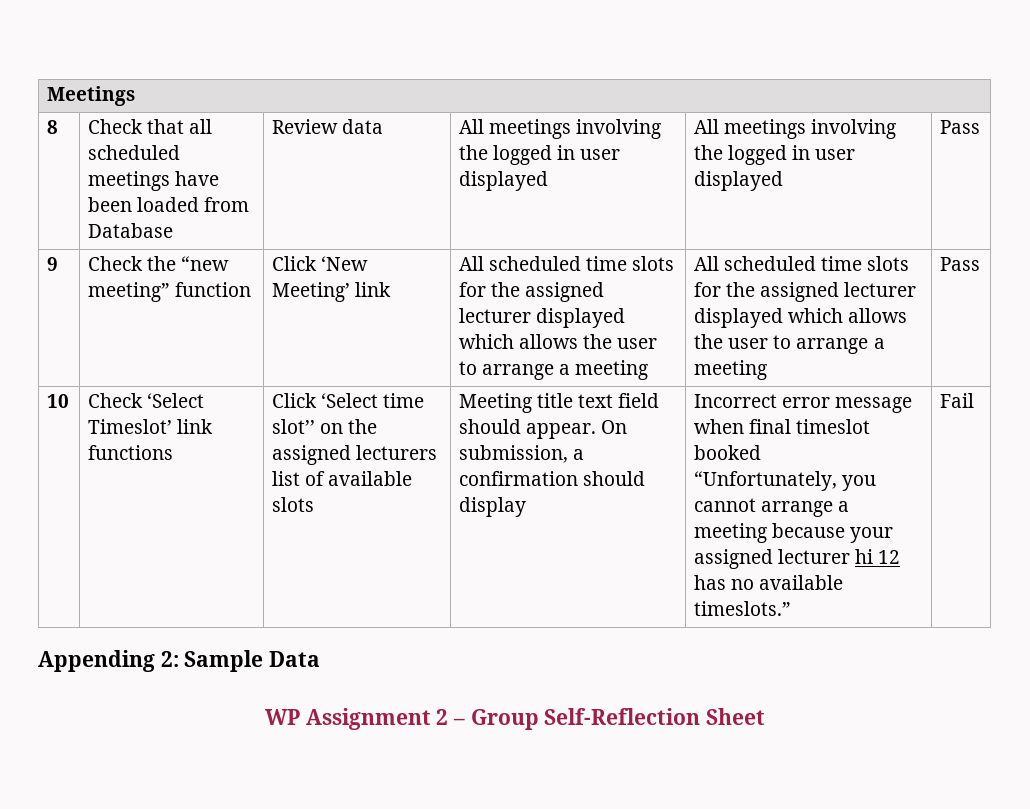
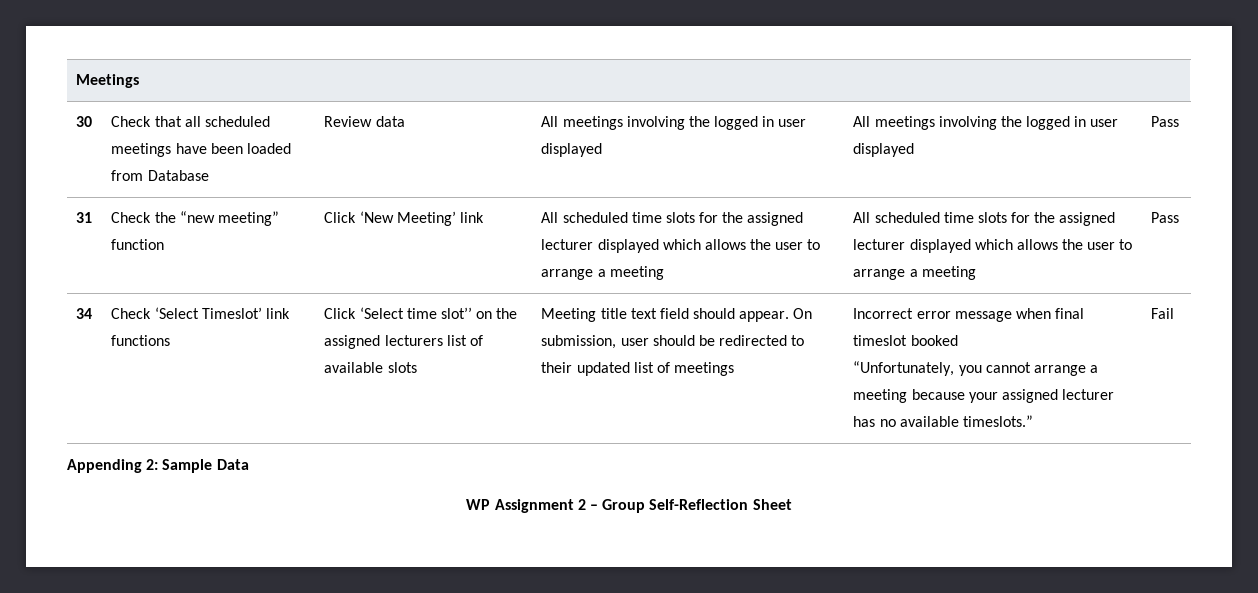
- 8 | Check that all scheduled meetings have been loaded from Database | Review data | All meetings involving the logged in user displayed | All meetings involving the logged in user displayed | Pass
+ 30 | Check that all scheduled meetings have been loaded from Database | Review data | All meetings involving the logged in user displayed | All meetings involving the logged in user displayed | Pass
- 9
+ 31
- 10
+ 34
- On submission, a confirmation should display
+ On submission, user should be redirected to their updated list of meetings
- “Unfortunately, you cannot arrange a meeting because your assigned lecturer hi 12 has no available timeslots.”
+ “Unfortunately, you cannot arrange a meeting because your assigned lecturer has no available timeslots.”

